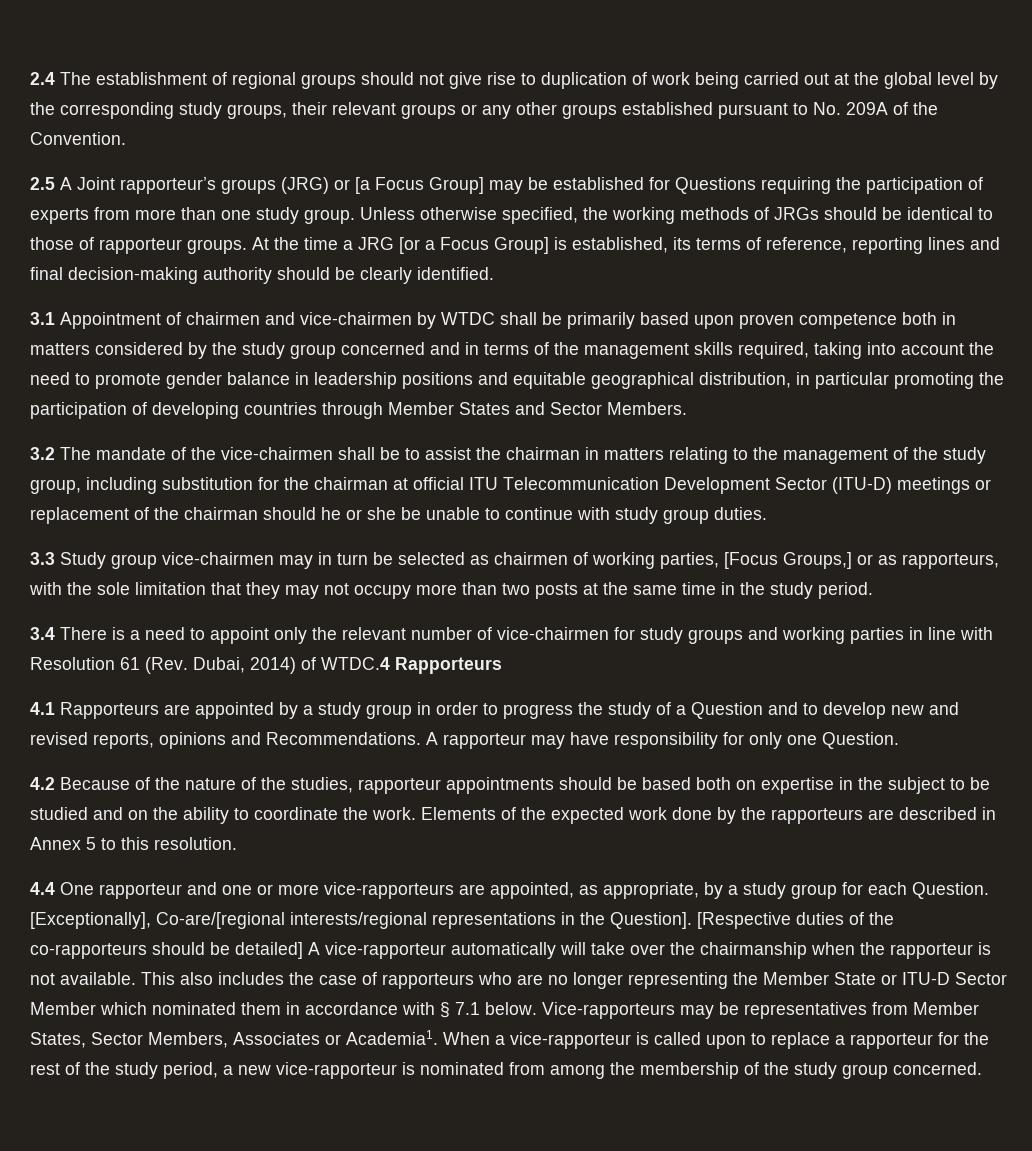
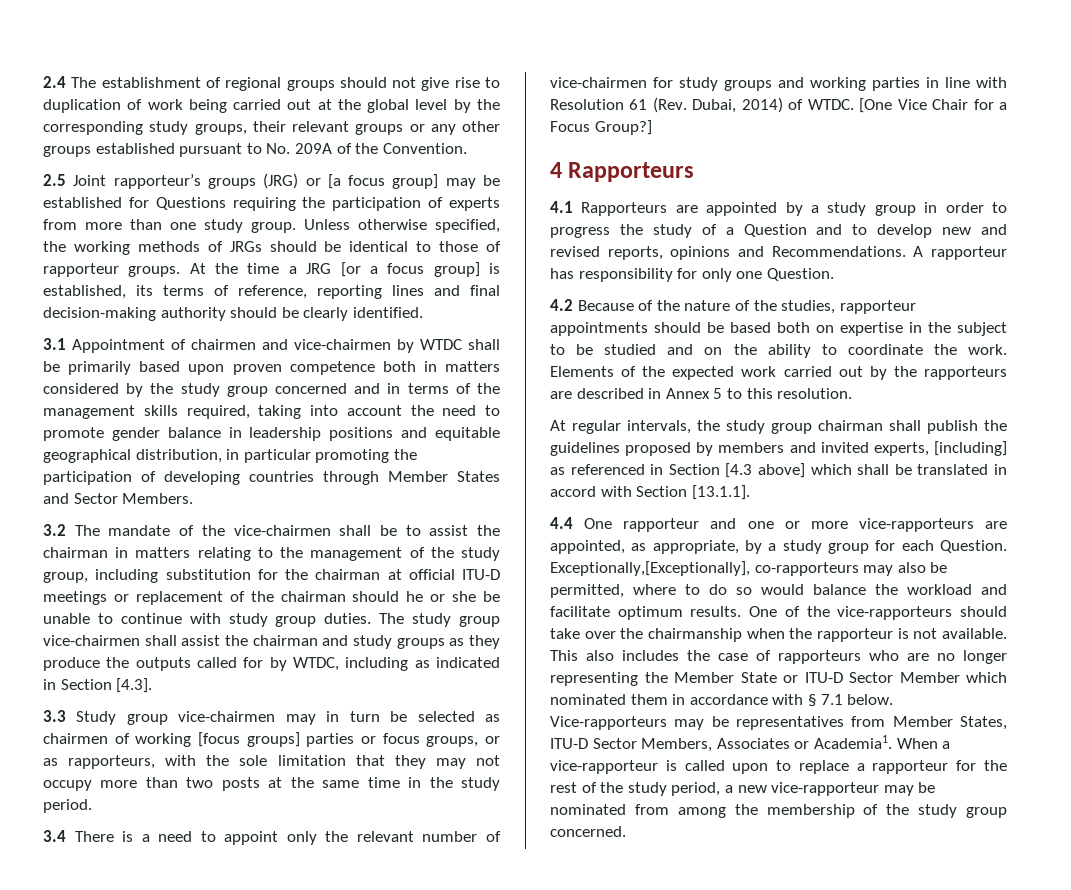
- 2.5 A Joint rapporteur’s groups (JRG) or [a Focus Group] may be established for Questions requiring the participation of experts from more than one study group.
+ 2.5 Joint rapporteur’s groups (JRG) or [a focus group] may be established for Questions requiring the participation of experts from more than one study group.
- At the time a JRG [or a Focus Group] is established, its terms of reference, reporting lines and final decision-making authority should be clearly identified.
+ At the time a JRG [or a focus group] is established, its terms of reference, reporting lines and final decision-making authority should be clearly identified.
- 3.2 The mandate of the vice-chairmen shall be to assist the chairman in matters relating to the management of the study group, including substitution for the chairman at official ITU Telecommunication Development Sector (ITU-D) meetings or replacement of the chairman should he or she be unable to continue with study group duties.
+ 3.2 The mandate of the vice-chairmen shall be to assist the chairman in matters relating to the management of the study group, including substitution for the chairman at official ITU-D meetings or replacement of the chairman should he or she be unable to continue with study group duties. The study group vice-chairmen shall assist the chairman and study groups as they produce the outputs called for by WTDC, including as indicated in Section [4.3].
- 3.3 Study group vice-chairmen may in turn be selected as chairmen of working parties, [Focus Groups,] or as rapporteurs, with the sole limitation that they may not occupy more than two posts at the same time in the study period.
+ 3.3 Study group vice-chairmen may in turn be selected as chairmen of working [focus groups] parties or focus groups, or as rapporteurs, with the sole limitation that they may not occupy more than two posts at the same time in the study period.
- 3.4 There is a need to appoint only the relevant number of vice-chairmen for study groups and working parties in line with Resolution 61 (Rev. Dubai, 2014) of WTDC.4 Rapporteurs
+ 3.4 There is a need to appoint only the relevant number of vice-chairmen for study groups and working parties in line with Resolution 61 (Rev. Dubai, 2014) of WTDC. [One Vice Chair for a Focus Group?]
+ 4 Rapporteurs
- A rapporteur may have responsibility for only one Question.
+ A rapporteur has responsibility for only one Question.
- Elements of the expected work done by the rapporteurs are described in Annex 5 to this resolution.
+ Elements of the expected work carried out by the rapporteurs are described in Annex 5 to this resolution.
+ At regular intervals, the study group chairman shall publish the guidelines proposed by members and invited experts, [including] as referenced in Section [4.3 above] which shall be translated in accord with Section [13.1.1].
- [Exceptionally], Co-are/[regional interests/regional representations in the Question]. [Respective duties of the co-rapporteurs should be detailed] A vice-rapporteur automatically will take over the chairmanship when the rapporteur is not available.
+ Exceptionally,[Exceptionally], co-rapporteurs may also be permitted, where to do so would balance the workload and facilitate optimum results. One of the vice-rapporteurs should take over the chairmanship when the rapporteur is not available.
- Vice-rapporteurs may be representatives from Member States, Sector Members, Associates or Academia1.
+ Vice-rapporteurs may be representatives from Member States, ITU-D Sector Members, Associates or Academia1.
- When a vice-rapporteur is called upon to replace a rapporteur for the rest of the study period, a new vice-rapporteur is nominated from among the membership of the study group concerned.
+ When a vice-rapporteur is called upon to replace a rapporteur for the rest of the study period, a new vice-rapporteur may be nominated from among the membership of the study group concerned.

